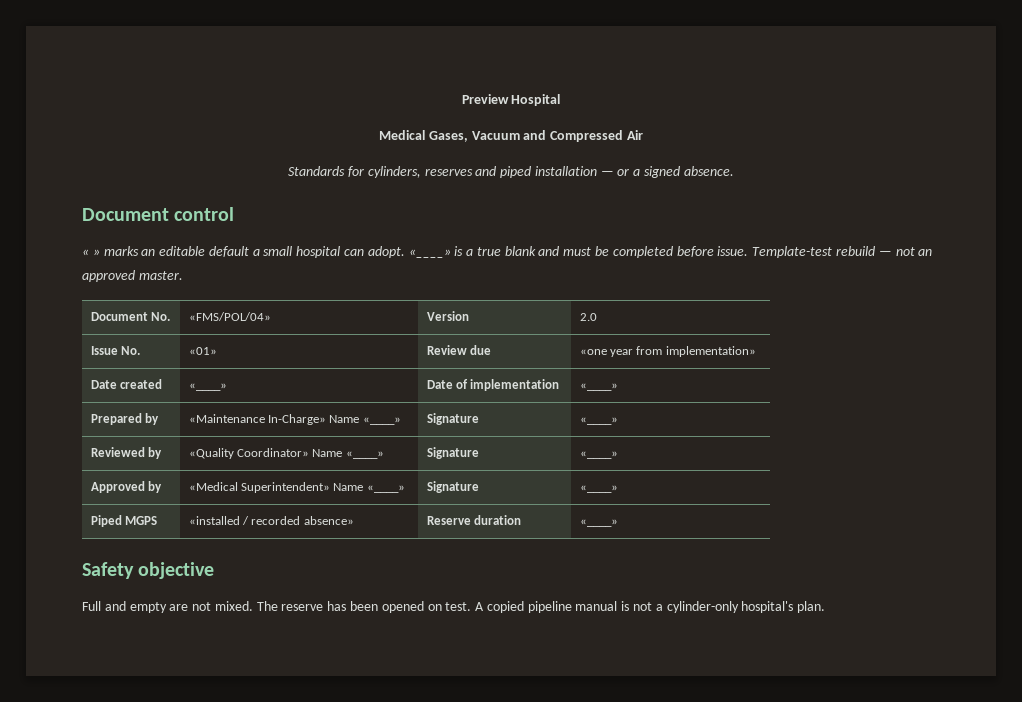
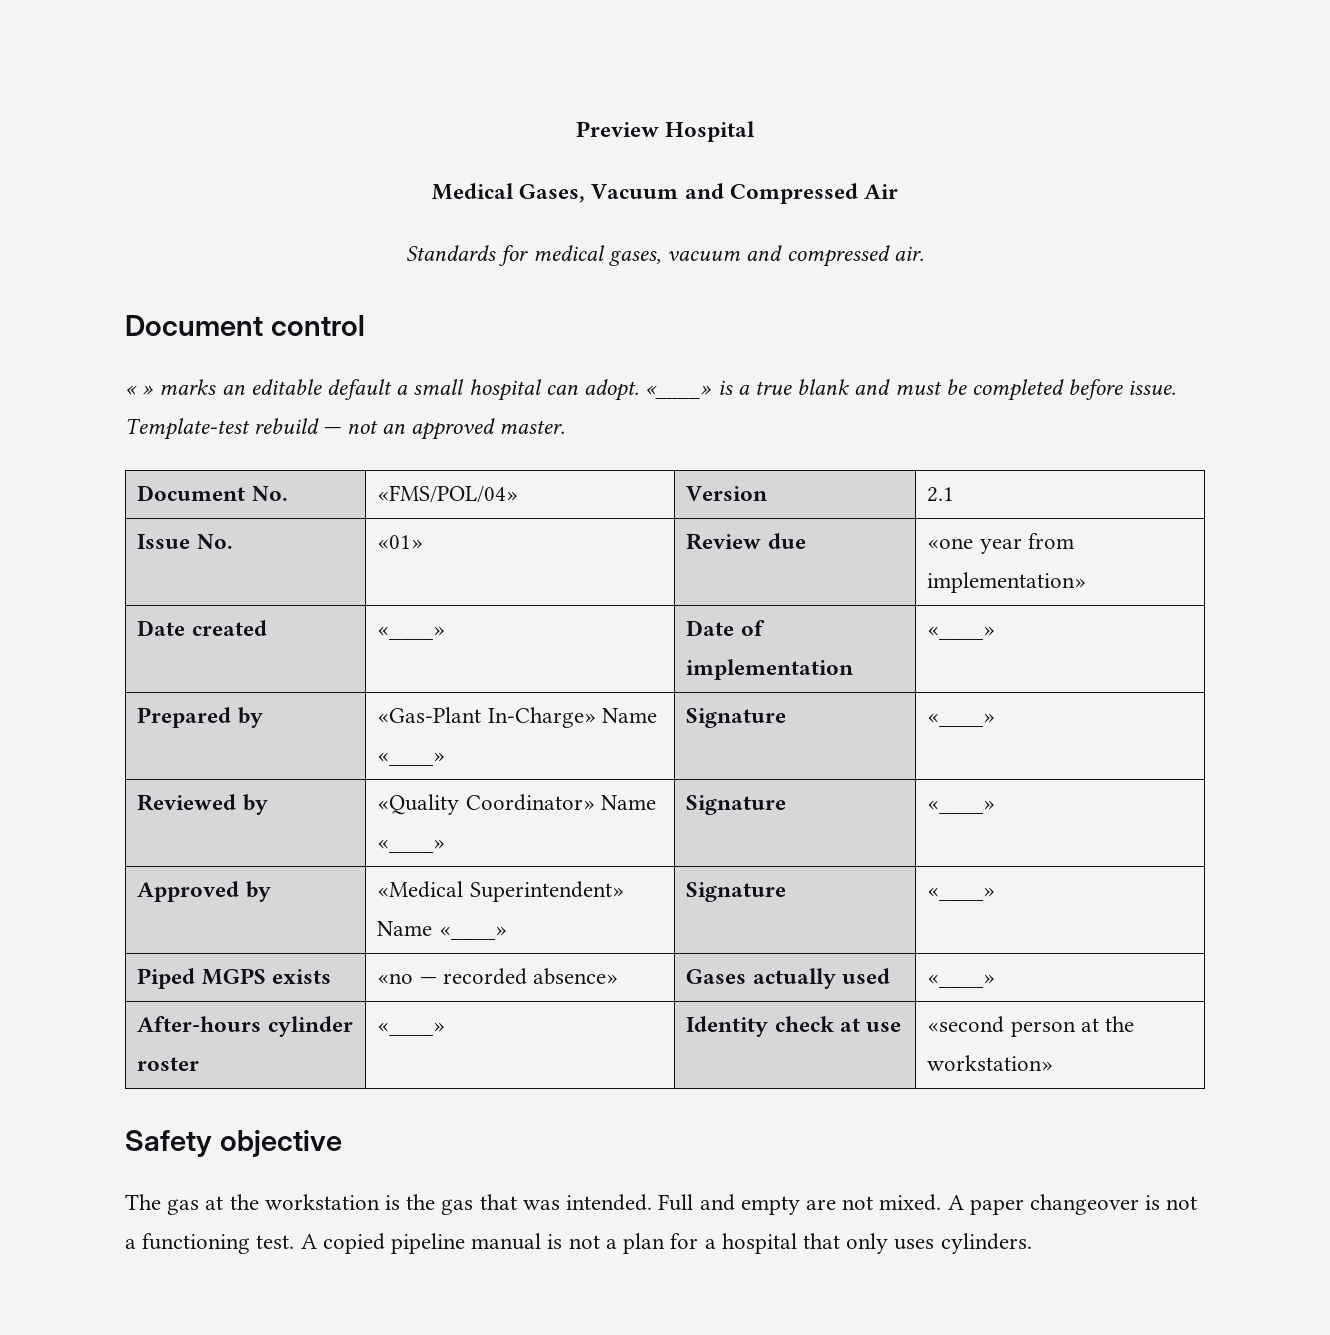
- Standards for cylinders, reserves and piped installation — or a signed absence.
+ Standards for medical gases, vacuum and compressed air.
- Document No. | «FMS/POL/04» | Version | 2.0
+ Document No. | «FMS/POL/04» | Version | 2.1
- Prepared by | «Maintenance In-Charge» Name «____» | Signature | «____»
+ Prepared by | «Gas-Plant In-Charge» Name «____» | Signature | «____»
- Piped MGPS | «installed / recorded absence» | Reserve duration | «____»
+ Piped MGPS exists | «no — recorded absence» | Gases actually used | «____»
+ After-hours cylinder roster | «____» | Identity check at use | «second person at the workstation»
  Safety objective
- Full and empty are not mixed.
+ The gas at the workstation is the gas that was intended. Full and empty are not mixed.
- The reserve has been opened on test.
+ A paper changeover is not a functioning test.
- A copied pipeline manual is not a cylinder-only hospital's plan.
+ A copied pipeline manual is not a plan for a hospital that only uses cylinders.

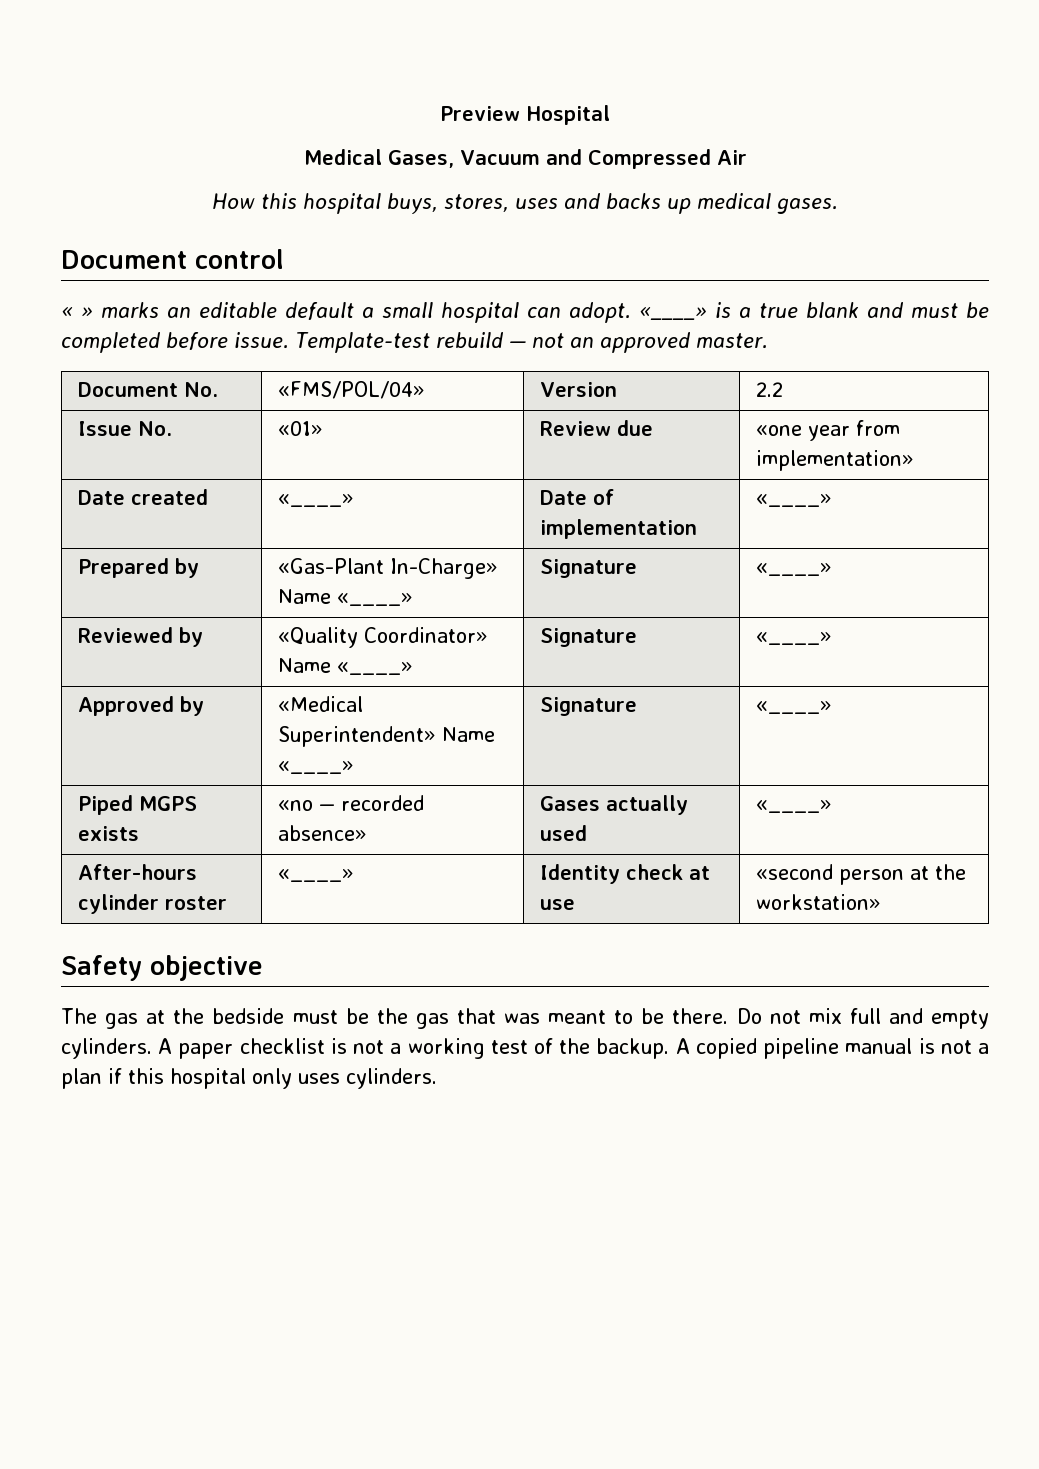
- Standards for medical gases, vacuum and compressed air.
+ How this hospital buys, stores, uses and backs up medical gases.
- Document No. | «FMS/POL/04» | Version | 2.1
+ Document No. | «FMS/POL/04» | Version | 2.2
- The gas at the workstation is the gas that was intended. Full and empty are not mixed.
+ The gas at the bedside must be the gas that was meant to be there. Do not mix full and empty cylinders.
- A paper changeover is not a functioning test.
+ A paper checklist is not a working test of the backup.
- A copied pipeline manual is not a plan for a hospital that only uses cylinders.
+ A copied pipeline manual is not a plan if this hospital only uses cylinders.

